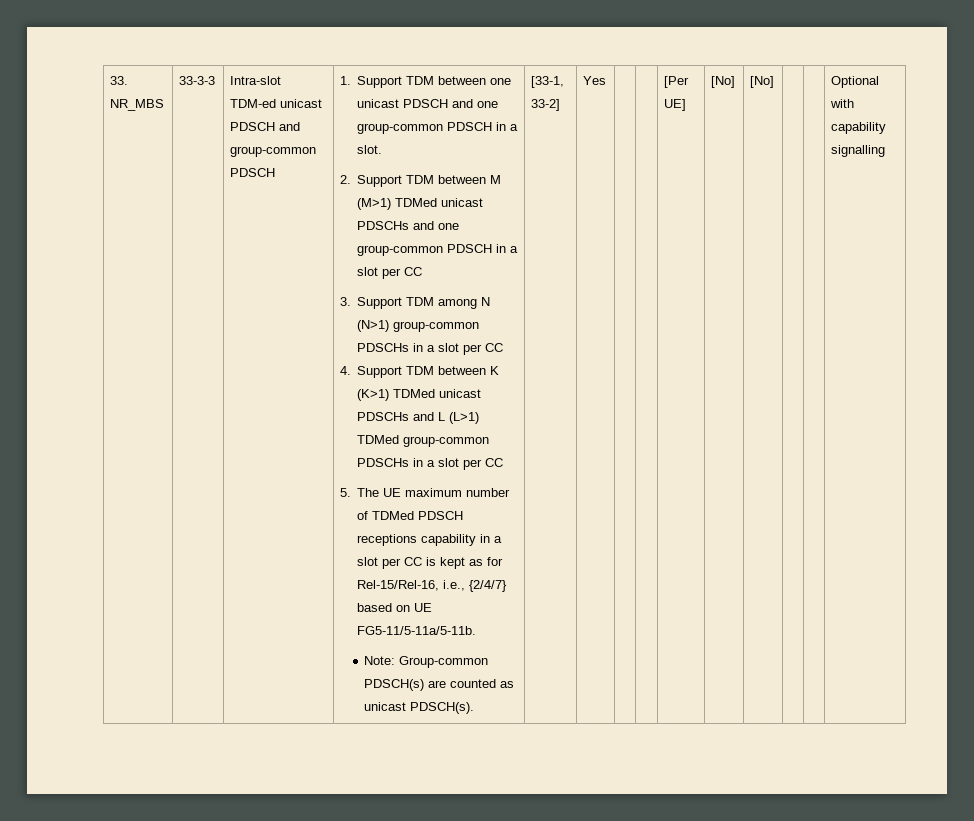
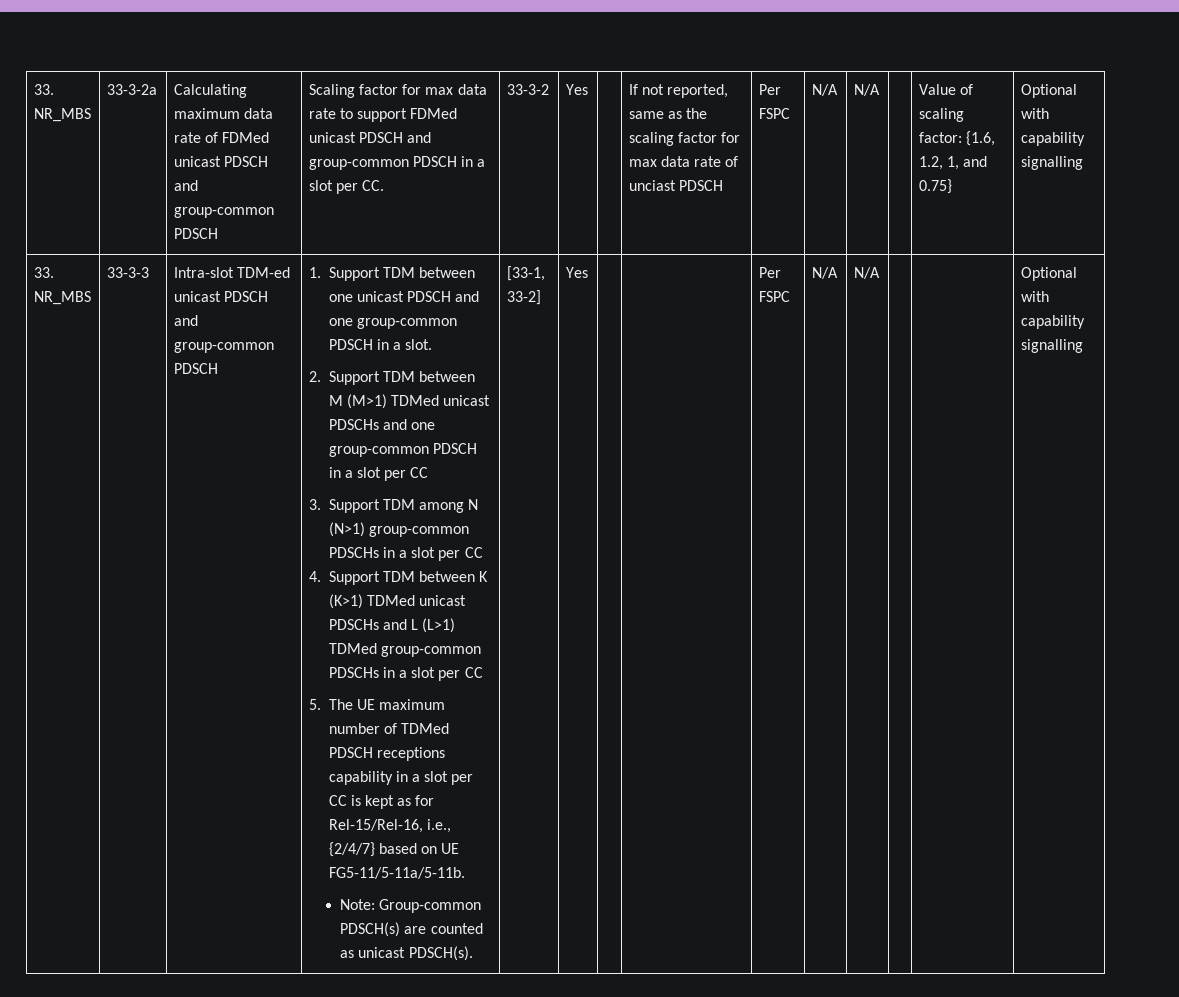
+ 33. NR_MBS | 33-3-2a | Calculating maximum data rate of FDMed unicast PDSCH and group-common PDSCH | Scaling factor for max data rate to support FDMed unicast PDSCH and group-common PDSCH in a slot per CC. | 33-3-2 | Yes | | If not reported, same as the scaling factor for max data rate of unciast PDSCH | Per FSPC | N/A | N/A | | Value of scaling factor: {1.6, 1.2, 1, and 0.75} | Optional with capability signalling
- Yes | | | [Per UE] | [No] | [No]
+ Yes | | | Per FSPC | N/A | N/A

